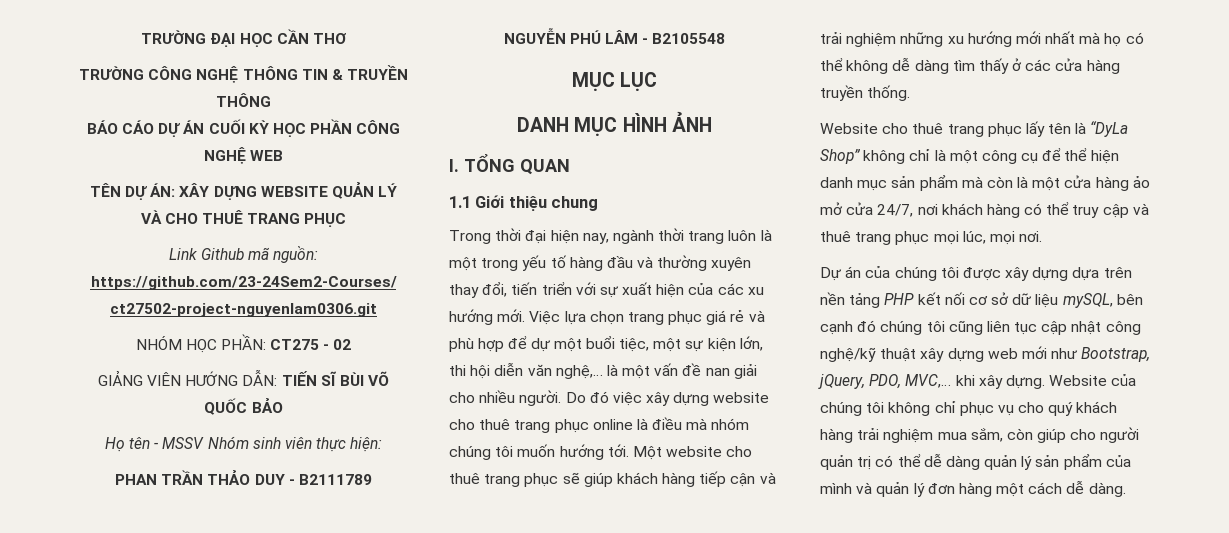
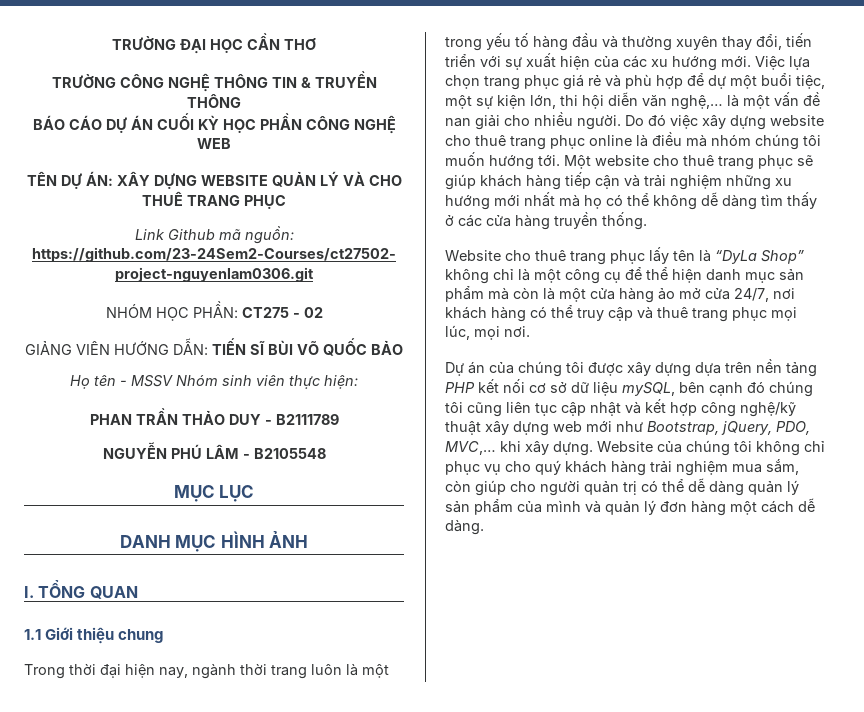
- Dự án của chúng tôi được xây dựng dựa trên nền tảng PHP kết nối cơ sở dữ liệu mySQL, bên cạnh đó chúng tôi cũng liên tục cập nhật công nghệ/kỹ thuật xây dựng web mới như Bootstrap, jQuery, PDO, MVC,… khi xây dựng.
+ Dự án của chúng tôi được xây dựng dựa trên nền tảng PHP kết nối cơ sở dữ liệu mySQL, bên cạnh đó chúng tôi cũng liên tục cập nhật và kết hợp công nghệ/kỹ thuật xây dựng web mới như Bootstrap, jQuery, PDO, MVC,… khi xây dựng.

